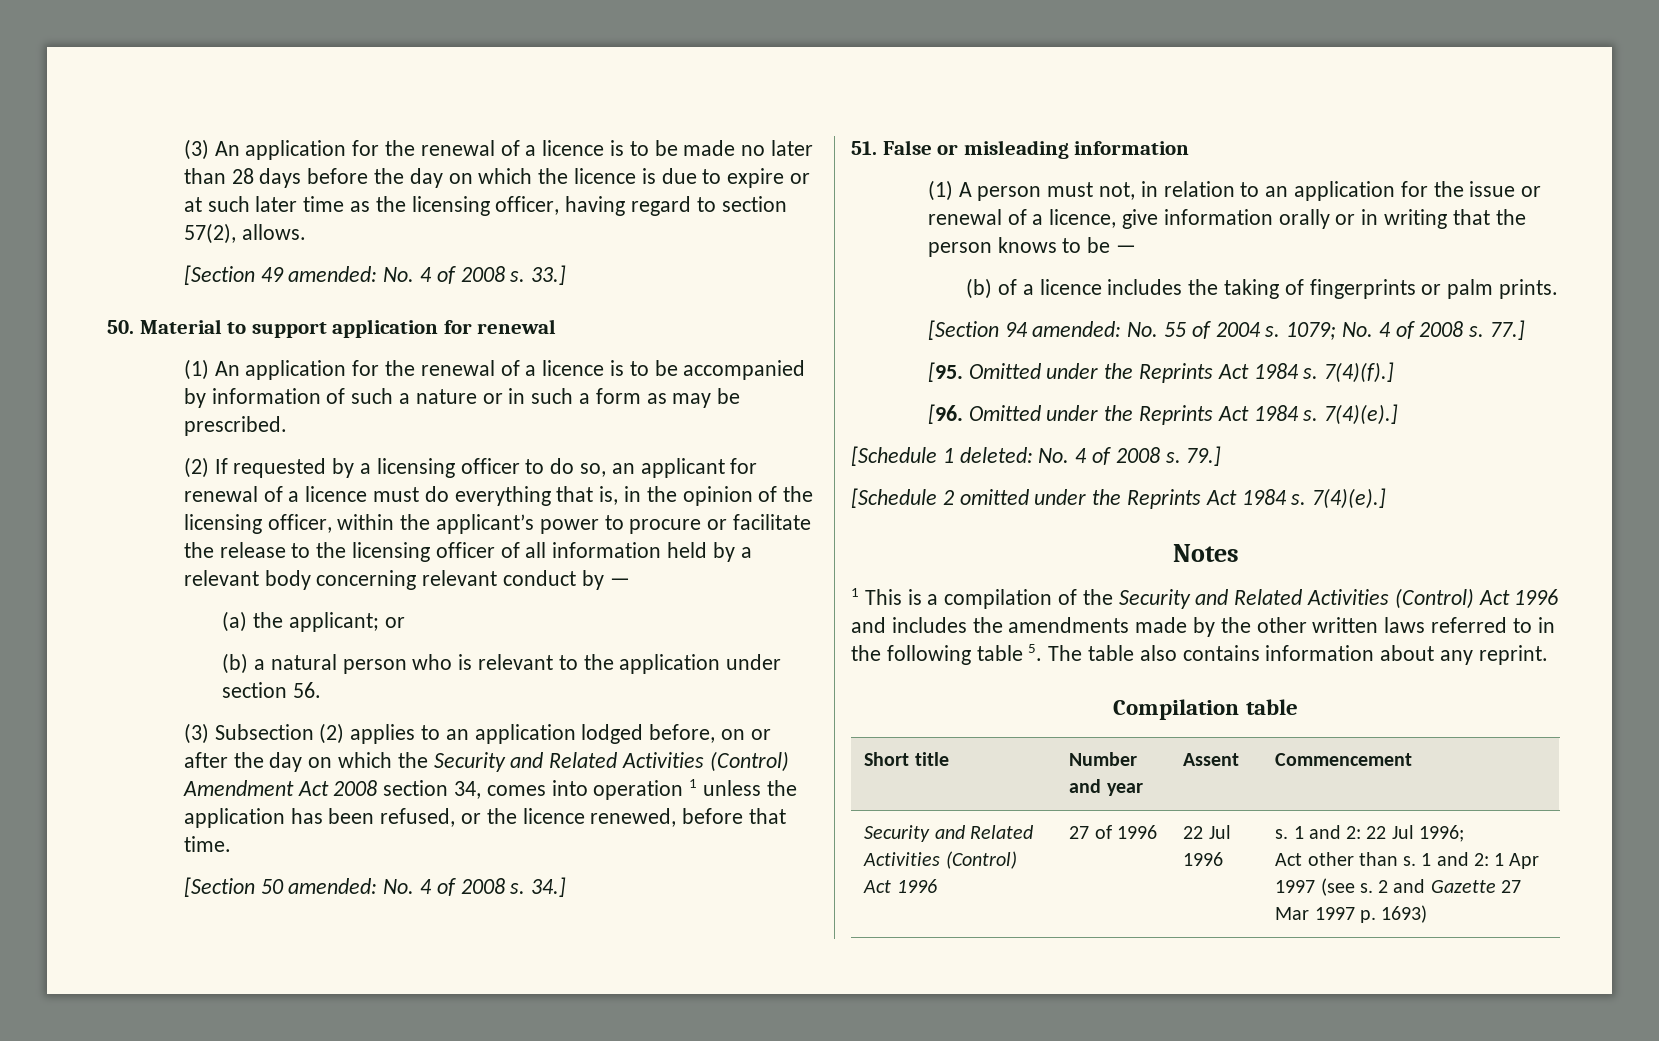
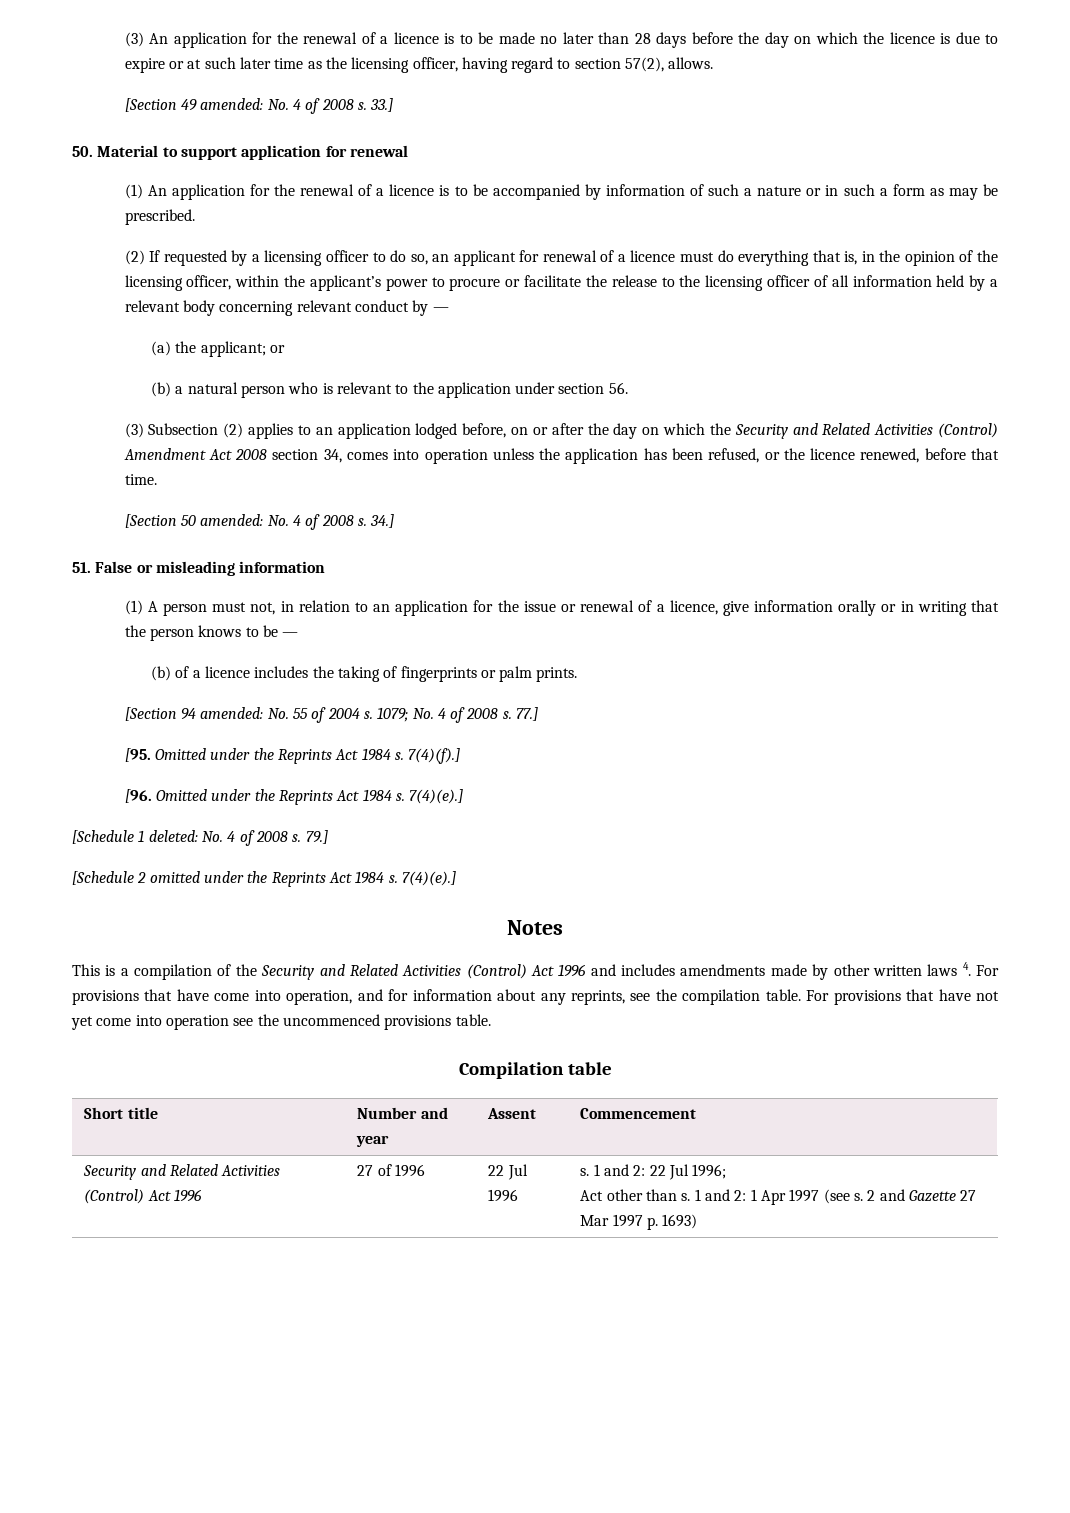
- (3) Subsection (2) applies to an application lodged before, on or after the day on which the Security and Related Activities (Control) Amendment Act 2008 section 34, comes into operation 1 unless the application has been refused, or the licence renewed, before that time.
+ (3) Subsection (2) applies to an application lodged before, on or after the day on which the Security and Related Activities (Control) Amendment Act 2008 section 34, comes into operation unless the application has been refused, or the licence renewed, before that time.
- 1 This is a compilation of the Security and Related Activities (Control) Act 1996 and includes the amendments made by the other written laws referred to in the following table 5. The table also contains information about any reprint.
+ This is a compilation of the Security and Related Activities (Control) Act 1996 and includes amendments made by other written laws 4. For provisions that have come into operation, and for information about any reprints, see the compilation table. For provisions that have not yet come into operation see the uncommenced provisions table.

